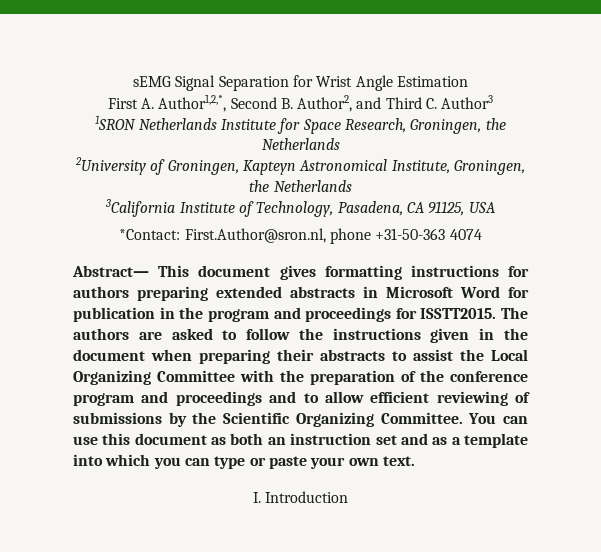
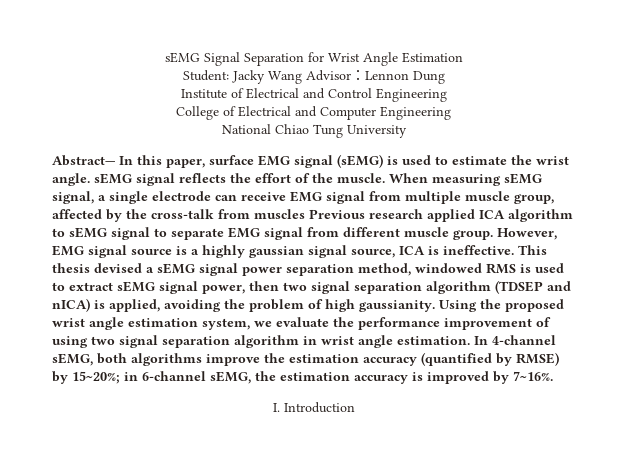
- First A. Author1,2,*, Second B. Author2, and Third C. Author3
- 1SRON Netherlands Institute for Space Research, Groningen, the Netherlands
- 2University of Groningen, Kapteyn Astronomical Institute, Groningen, the Netherlands
- 3California Institute of Technology, Pasadena, CA 91125, USA
- *Contact: First.Author@sron.nl, phone +31-50-363 4074
- Abstract— This document gives formatting instructions for authors preparing extended abstracts in Microsoft Word for publication in the program and proceedings for ISSTT2015. The authors are asked to follow the instructions given in the document when preparing their abstracts to assist the Local Organizing Committee with the preparation of the conference program and proceedings and to allow efficient reviewing of submissions by the Scientific Organizing Committee. You can use this document as both an instruction set and as a template into which you can type or paste your own text.
+ Student: Jacky Wang Advisor：Lennon Dung
+ Institute of Electrical and Control Engineering
+ College of Electrical and Computer Engineering
+ National Chiao Tung University
+ Abstract— In this paper, surface EMG signal (sEMG) is used to estimate the wrist angle. sEMG signal reflects the effort of the muscle. When measuring sEMG signal, a single electrode can receive EMG signal from multiple muscle group, affected by the cross-talk from muscles Previous research applied ICA algorithm to sEMG signal to separate EMG signal from different muscle group. However, EMG signal source is a highly gaussian signal source, ICA is ineffective. This thesis devised a sEMG signal power separation method, windowed RMS is used to extract sEMG signal power, then two signal separation algorithm (TDSEP and nICA) is applied, avoiding the problem of high gaussianity. Using the proposed wrist angle estimation system, we evaluate the performance improvement of using two signal separation algorithm in wrist angle estimation. In 4-channel sEMG, both algorithms improve the estimation accuracy (quantified by RMSE) by 15~20%; in 6-channel sEMG, the estimation accuracy is improved by 7~16%.

